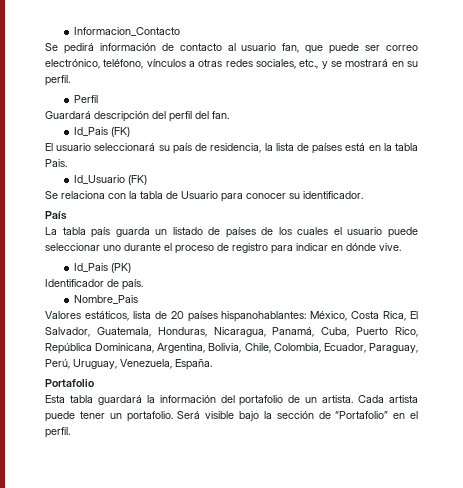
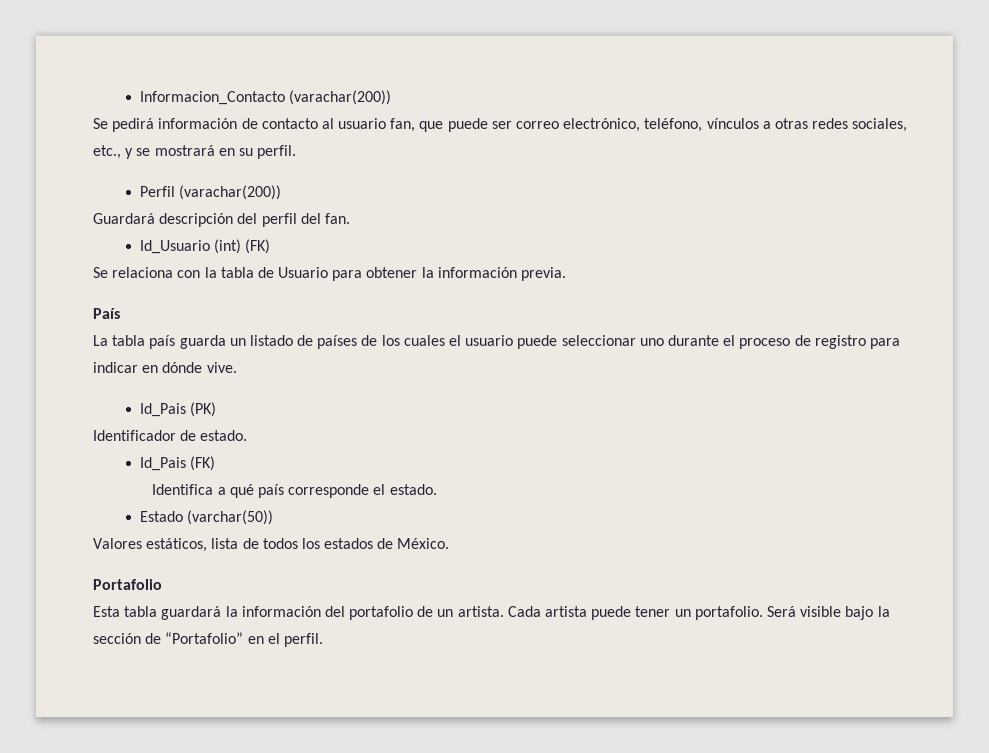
- Informacion_Contacto
+ Informacion_Contacto (varachar(200))
- Perfil
+ Perfil (varachar(200))
- Id_Pais (FK)
- El usuario seleccionará su país de residencia, la lista de países está en la tabla Pais.
- Id_Usuario (FK)
+ Id_Usuario (int) (FK)
- Se relaciona con la tabla de Usuario para conocer su identificador.
+ Se relaciona con la tabla de Usuario para obtener la información previa.
- Identificador de país.
- Nombre_Pais
- Valores estáticos, lista de 20 países hispanohablantes: México, Costa Rica, El Salvador, Guatemala, Honduras, Nicaragua, Panamá, Cuba, Puerto Rico, República Dominicana, Argentina, Bolivia, Chile, Colombia, Ecuador, Paraguay, Perú, Uruguay, Venezuela, España.
+ Identificador de estado.
+ Id_Pais (FK)
+ Identifica a qué país corresponde el estado.
+ Estado (varchar(50))
+ Valores estáticos, lista de todos los estados de México.

